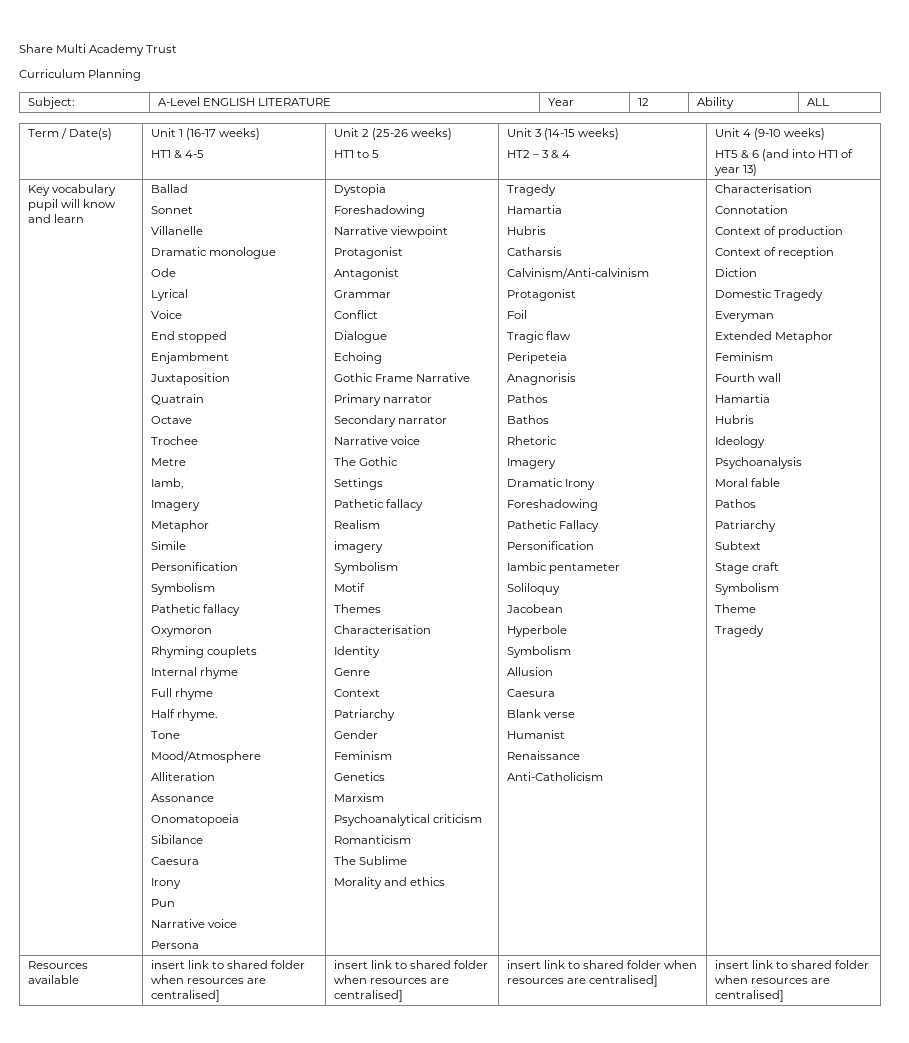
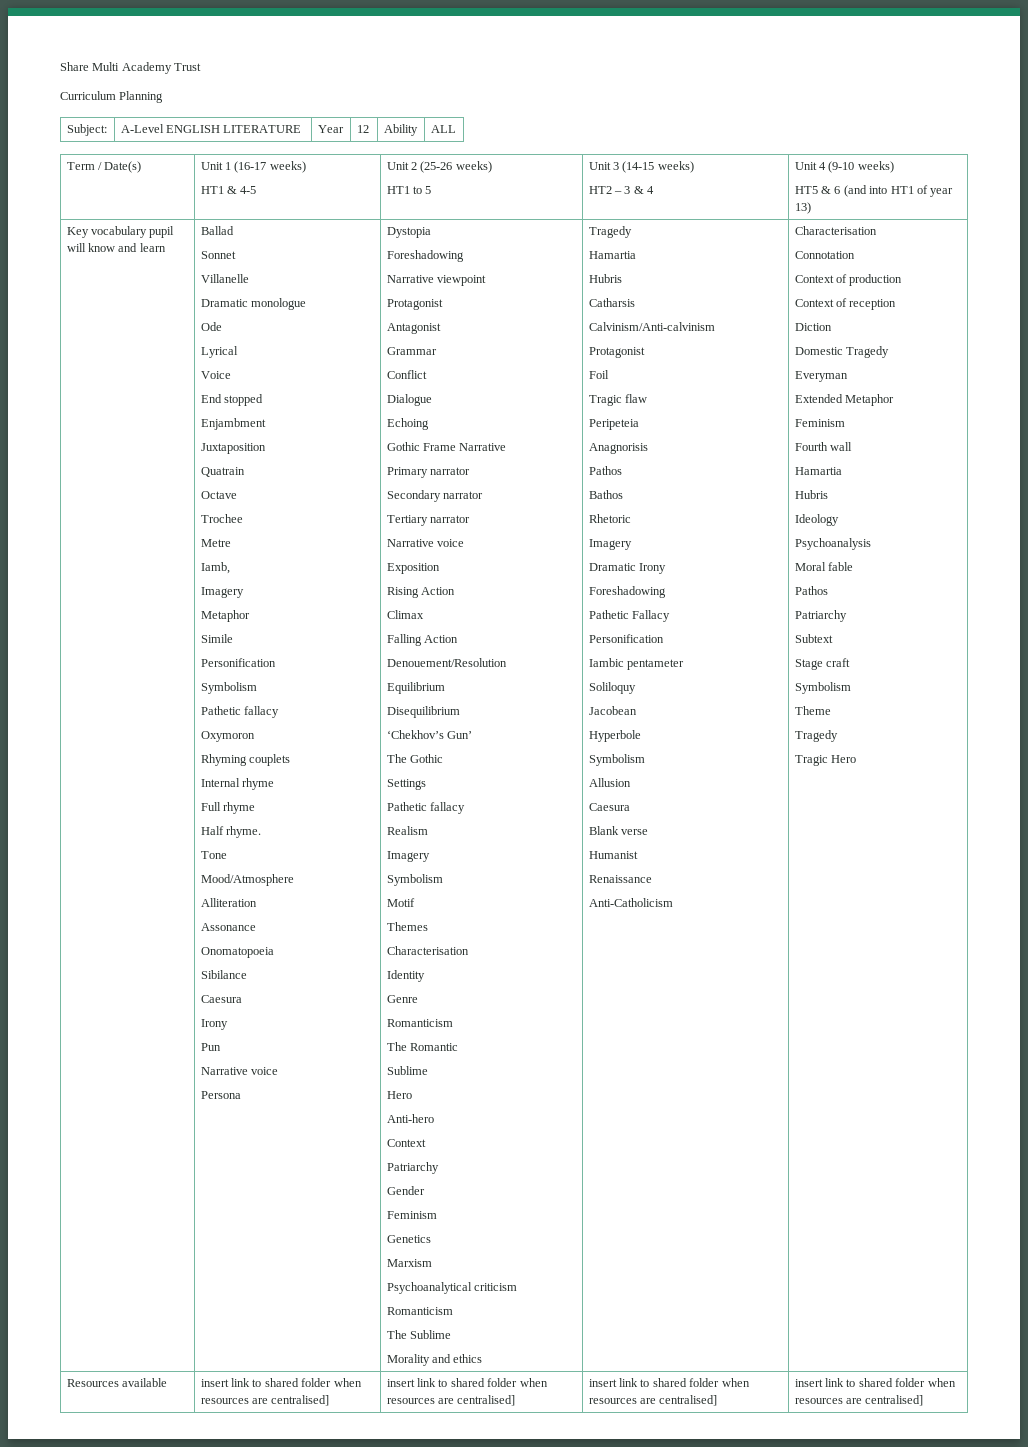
  Secondary narrator
+ Tertiary narrator
  Narrative voice
+ Exposition
+ Rising Action
+ Climax
+ Falling Action
+ Denouement/Resolution
+ Equilibrium
+ Disequilibrium
+ ‘Chekhov’s Gun’
  Realism
- imagery
+ Imagery
  Genre
+ Romanticism
+ The Romantic
+ Sublime
+ Hero
+ Anti-hero
+ Tragic Hero

